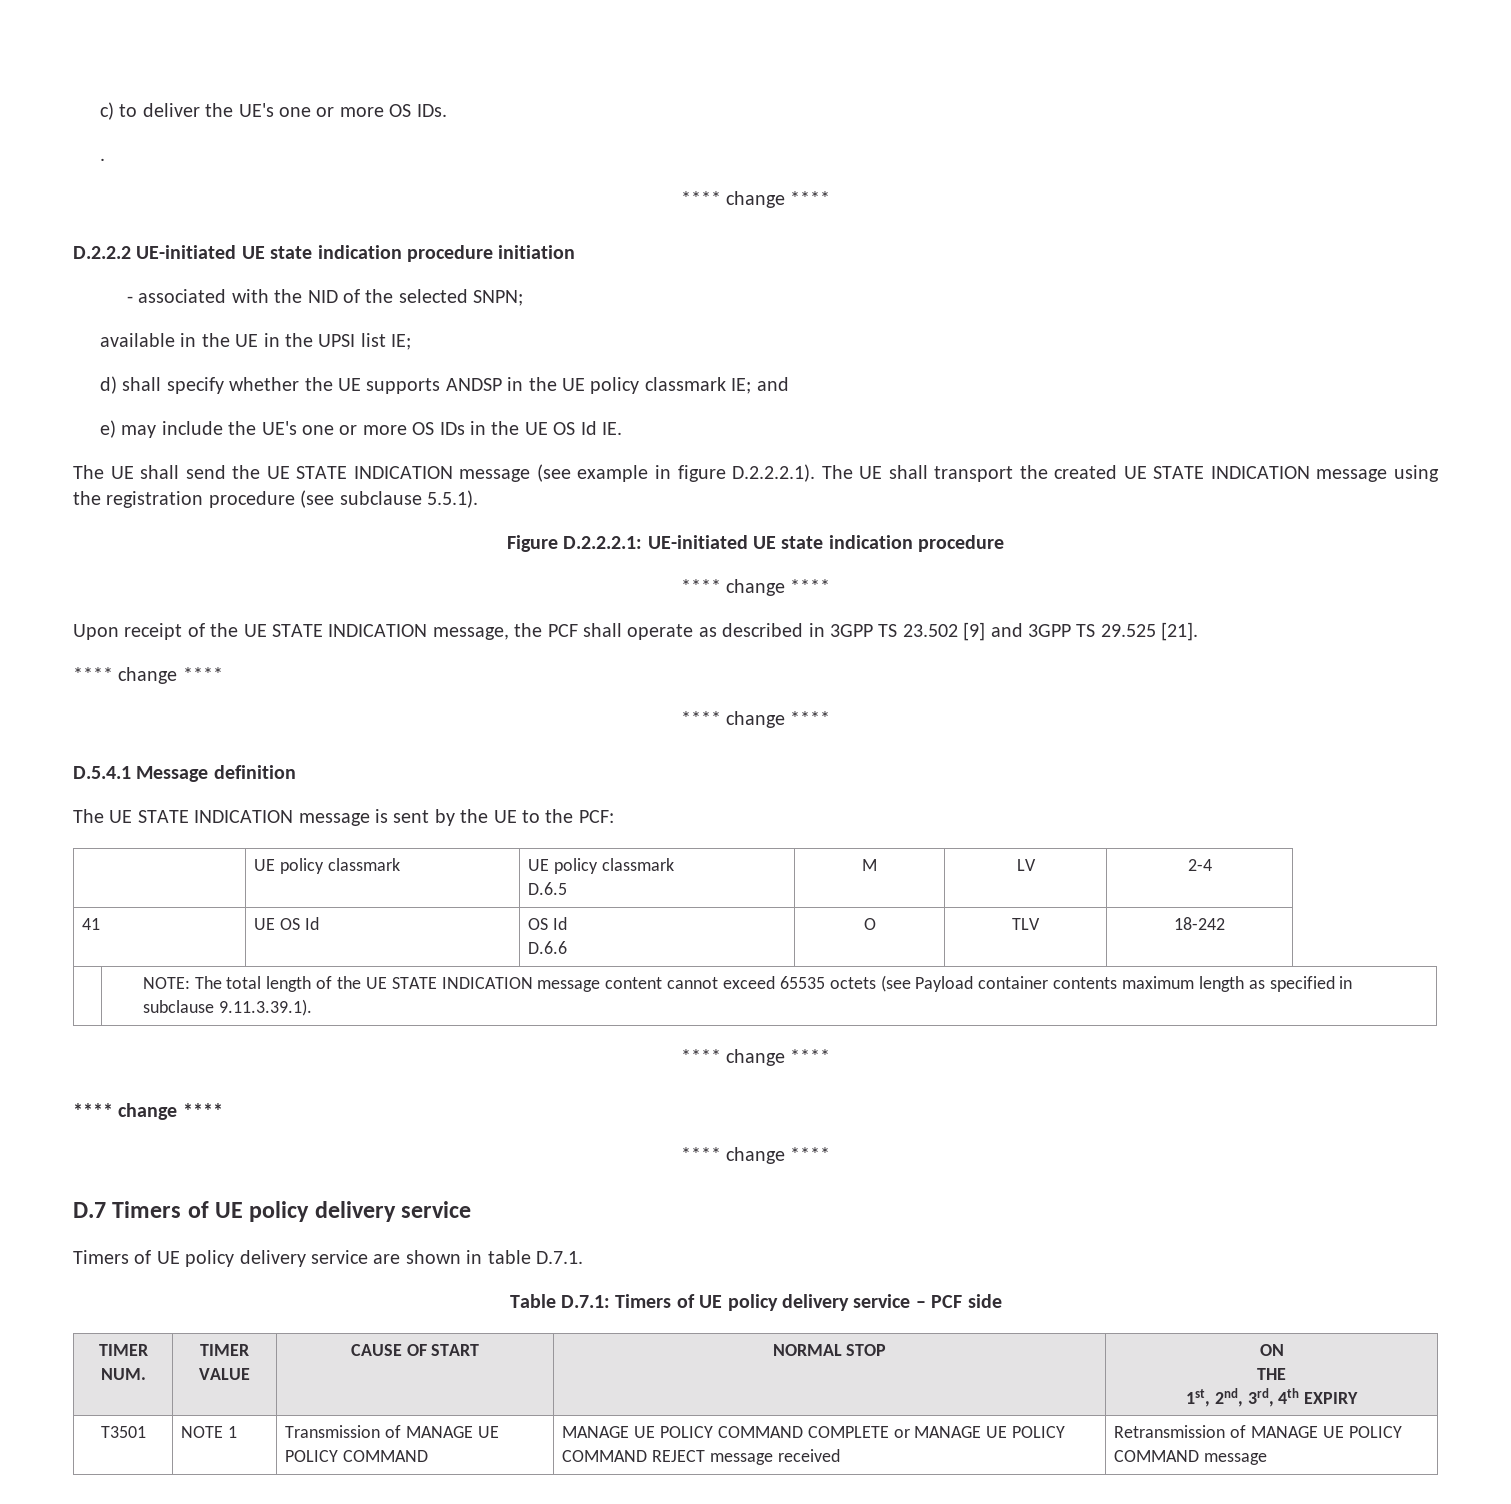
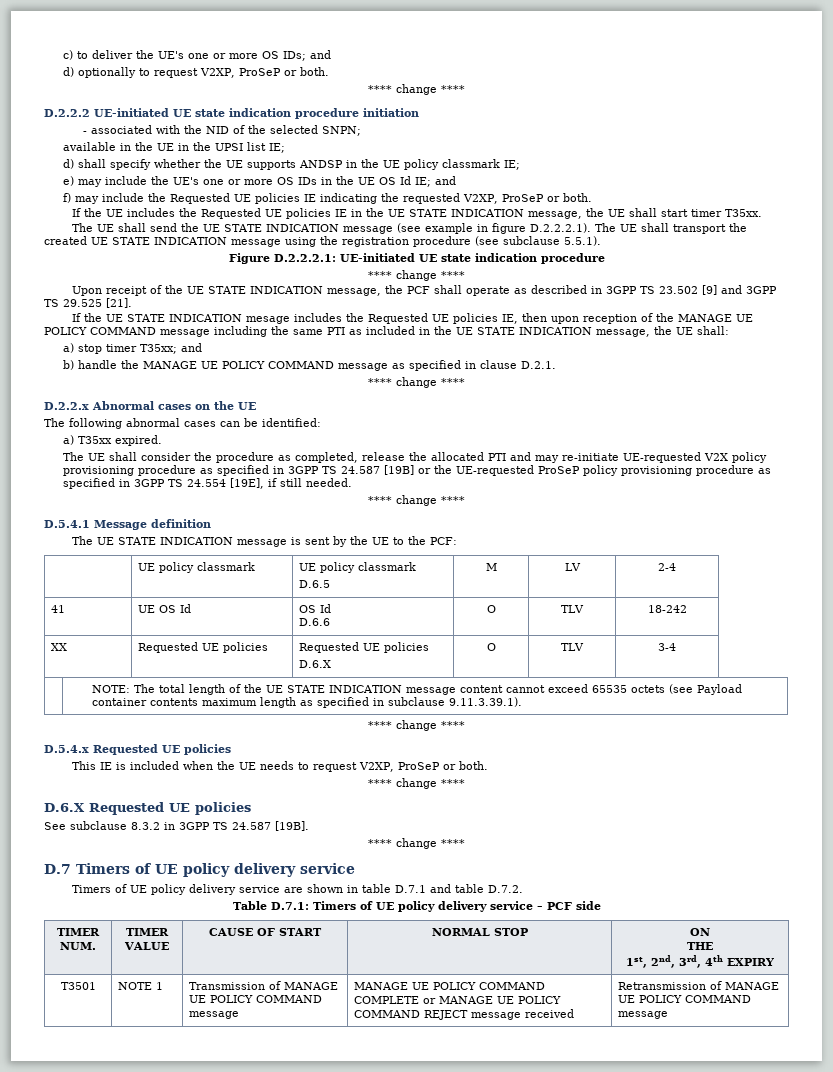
- c) to deliver the UE's one or more OS IDs.
- .
+ c) to deliver the UE's one or more OS IDs; and
+ d) optionally to request V2XP, ProSeP or both.
- d) shall specify whether the UE supports ANDSP in the UE policy classmark IE; and
+ d) shall specify whether the UE supports ANDSP in the UE policy classmark IE;
- e) may include the UE's one or more OS IDs in the UE OS Id IE.
+ e) may include the UE's one or more OS IDs in the UE OS Id IE; and
+ f) may include the Requested UE policies IE indicating the requested V2XP, ProSeP or both.
+ If the UE includes the Requested UE policies IE in the UE STATE INDICATION message, the UE shall start timer T35xx.
  Upon receipt of the UE STATE INDICATION message, the PCF shall operate as described in 3GPP TS 23.502 [9] and 3GPP TS 29.525 [21].
+ If the UE STATE INDICATION mesage includes the Requested UE policies IE, then upon reception of the MANAGE UE POLICY COMMAND message including the same PTI as included in the UE STATE INDICATION message, the UE shall:
+ a) stop timer T35xx; and
+ b) handle the MANAGE UE POLICY COMMAND message as specified in clause D.2.1.
  **** change ****
+ D.2.2.x Abnormal cases on the UE
+ The following abnormal cases can be identified:
+ a) T35xx expired.
+ The UE shall consider the procedure as completed, release the allocated PTI and may re-initiate UE-requested V2X policy provisioning procedure as specified in 3GPP TS 24.587 [19B] or the UE-requested ProSeP policy provisioning procedure as specified in 3GPP TS 24.554 [19E], if still needed.
+ XX | Requested UE policies | Requested UE policies
+ D.6.X | O | TLV | 3-4
  | NOTE: The total length of the UE STATE INDICATION message content cannot exceed 65535 octets (see Payload container contents maximum length as specified in subclause 9.11.3.39.1).
  **** change ****
+ D.5.4.x Requested UE policies
+ This IE is included when the UE needs to request V2XP, ProSeP or both.
  **** change ****
+ D.6.X Requested UE policies
+ See subclause 8.3.2 in 3GPP TS 24.587 [19B].
- Timers of UE policy delivery service are shown in table D.7.1.
+ Timers of UE policy delivery service are shown in table D.7.1 and table D.7.2.
- T3501 | NOTE 1 | Transmission of MANAGE UE POLICY COMMAND | MANAGE UE POLICY COMMAND COMPLETE or MANAGE UE POLICY COMMAND REJECT message received | Retransmission of MANAGE UE POLICY COMMAND message
+ T3501 | NOTE 1 | Transmission of MANAGE UE POLICY COMMAND message | MANAGE UE POLICY COMMAND COMPLETE or MANAGE UE POLICY COMMAND REJECT message received | Retransmission of MANAGE UE POLICY COMMAND message

